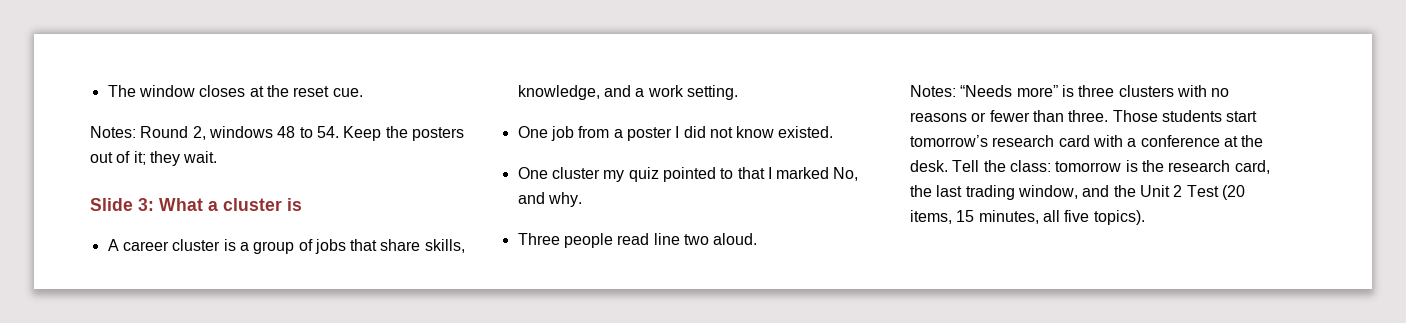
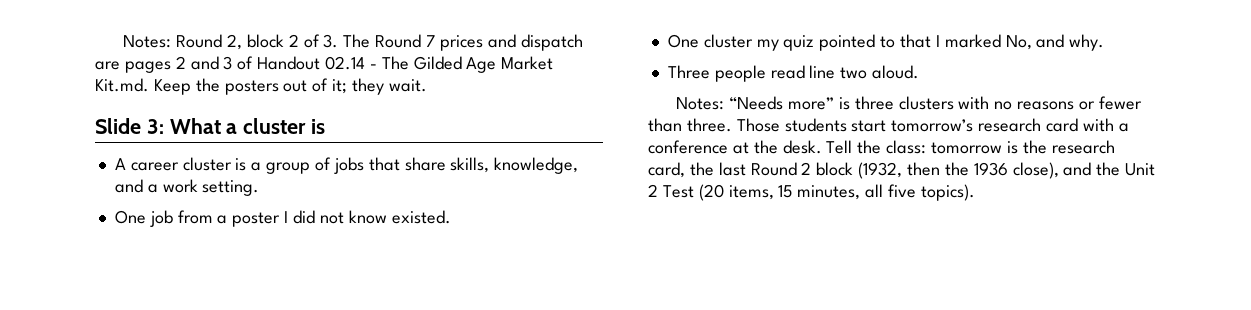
- The window closes at the reset cue.
- Notes: Round 2, windows 48 to 54. Keep the posters out of it; they wait.
+ Notes: Round 2, block 2 of 3. The Round 7 prices and dispatch are pages 2 and 3 of Handout 02.14 - The Gilded Age Market Kit.md. Keep the posters out of it; they wait.
- Tell the class: tomorrow is the research card, the last trading window, and the Unit 2 Test (20 items, 15 minutes, all five topics).
+ Tell the class: tomorrow is the research card, the last Round 2 block (1932, then the 1936 close), and the Unit 2 Test (20 items, 15 minutes, all five topics).

